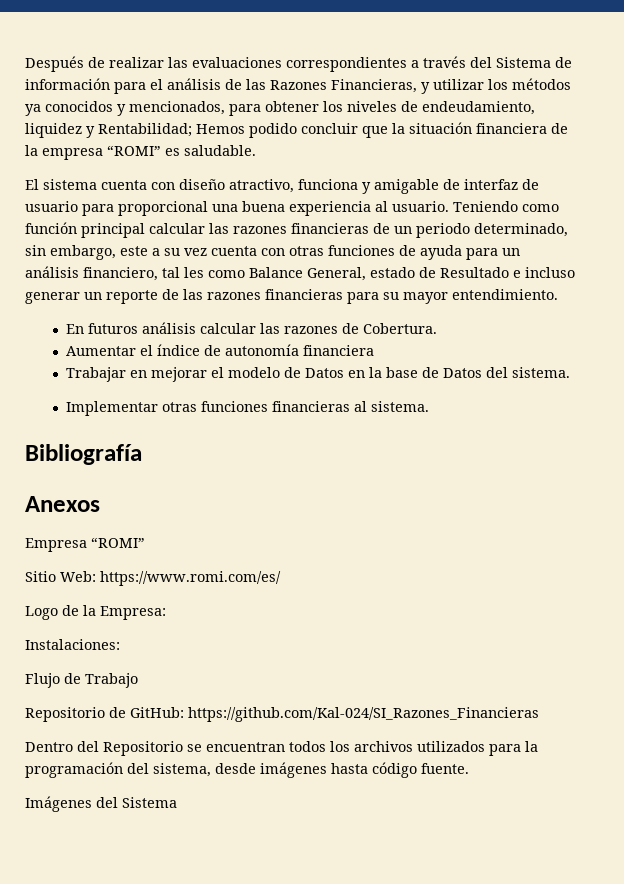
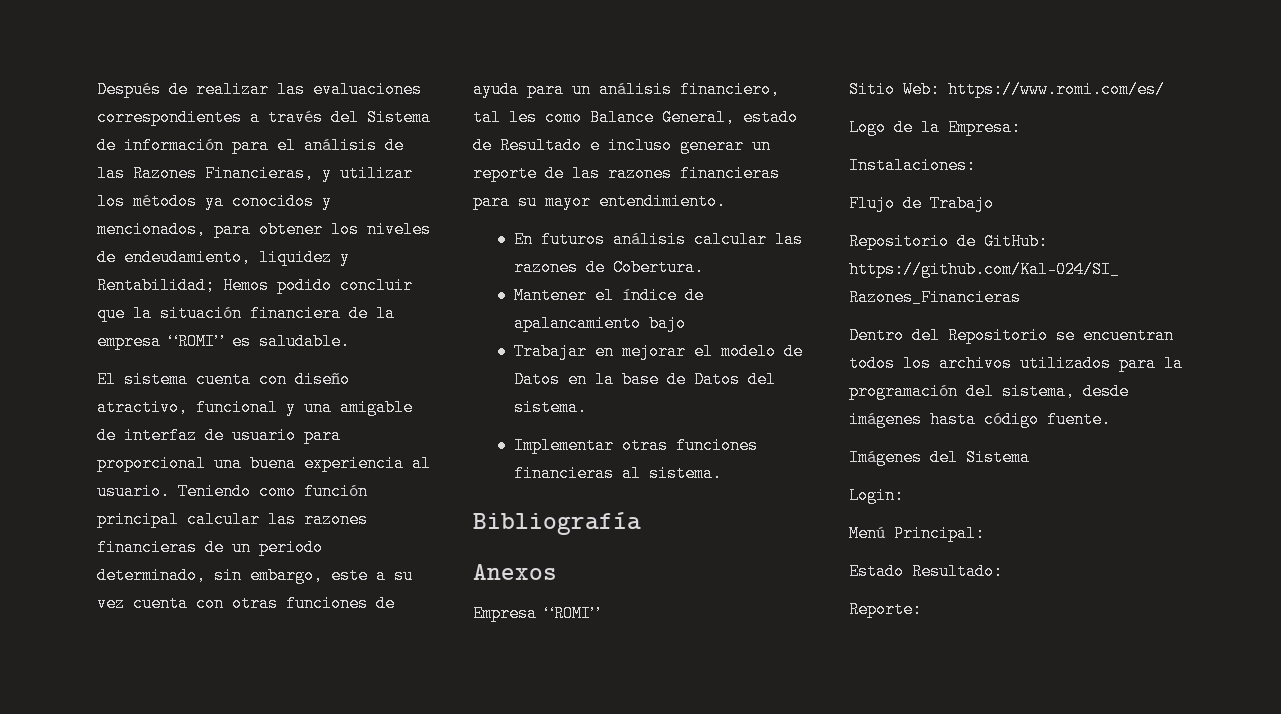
- El sistema cuenta con diseño atractivo, funciona y amigable de interfaz de usuario para proporcional una buena experiencia al usuario.
+ El sistema cuenta con diseño atractivo, funcional y una amigable de interfaz de usuario para proporcional una buena experiencia al usuario.
- Aumentar el índice de autonomía financiera
+ Mantener el índice de apalancamiento bajo
+ Login:
+ Menú Principal:
+ Estado Resultado:
+ Reporte:

